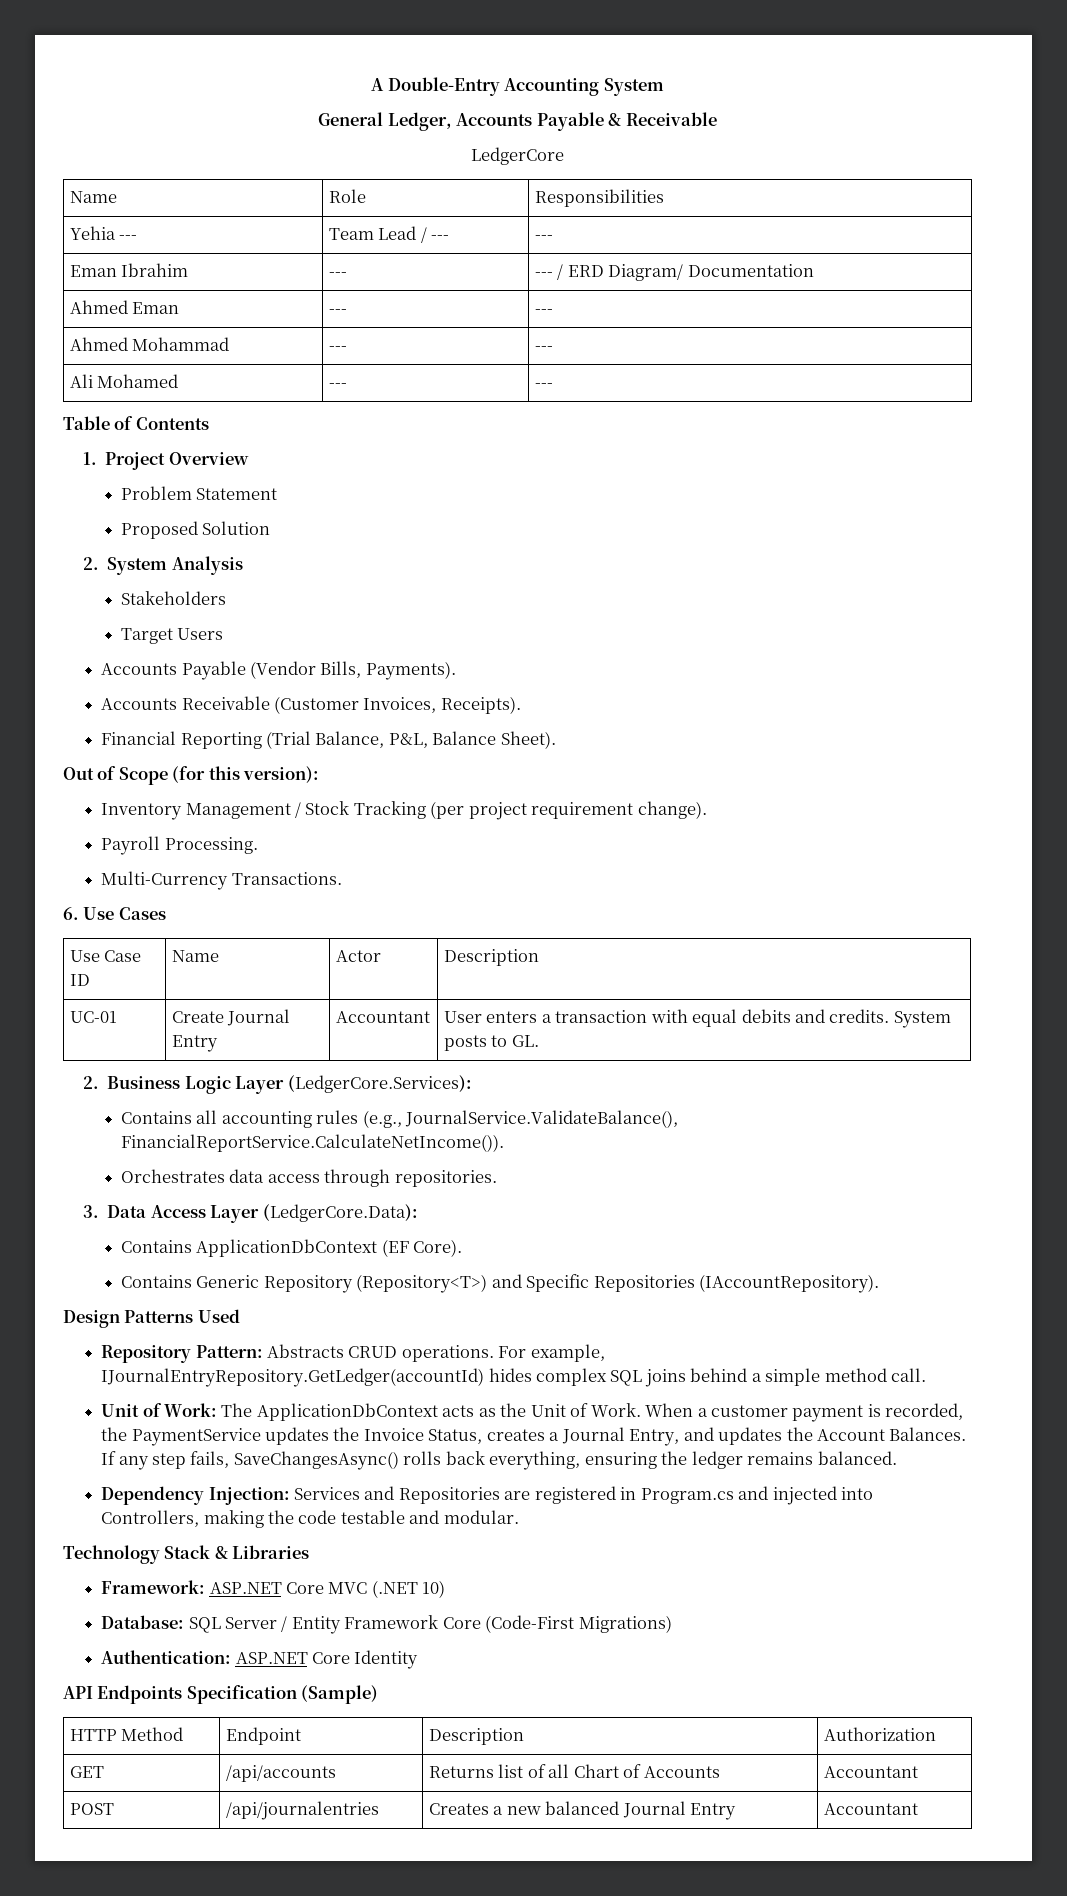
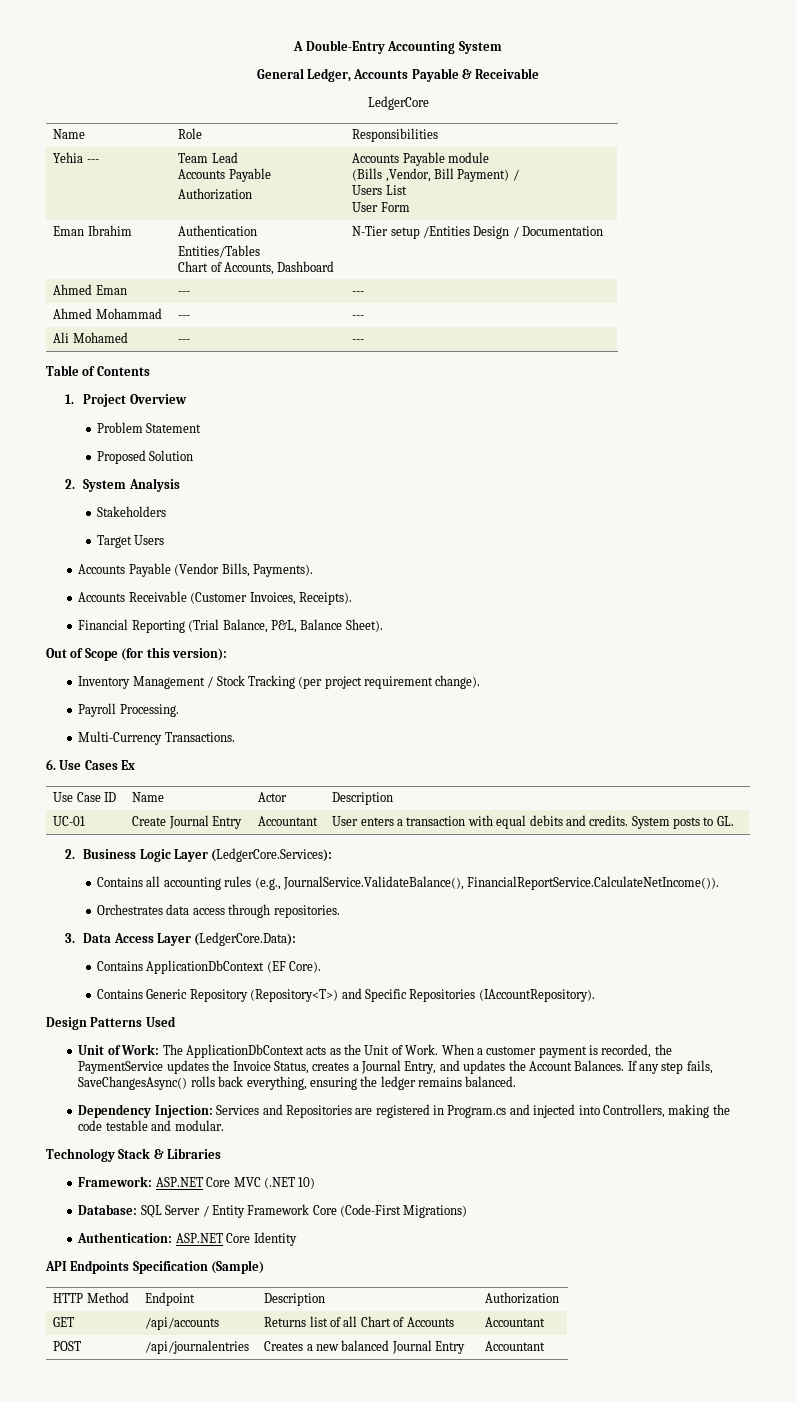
- Yehia --- | Team Lead / --- | ---
- Eman Ibrahim | --- | --- / ERD Diagram/ Documentation
+ Yehia --- | Team Lead
+ Accounts Payable
+ Authorization | Accounts Payable module
+ (Bills ,Vendor, Bill Payment) /
+ Users List
+ User Form
+ Eman Ibrahim | Authentication
+ Entities/Tables
+ Chart of Accounts, Dashboard | N-Tier setup /Entities Design / Documentation
- 6. Use Cases
+ 6. Use Cases Ex
- Repository Pattern: Abstracts CRUD operations. For example, IJournalEntryRepository.GetLedger(accountId) hides complex SQL joins behind a simple method call.

